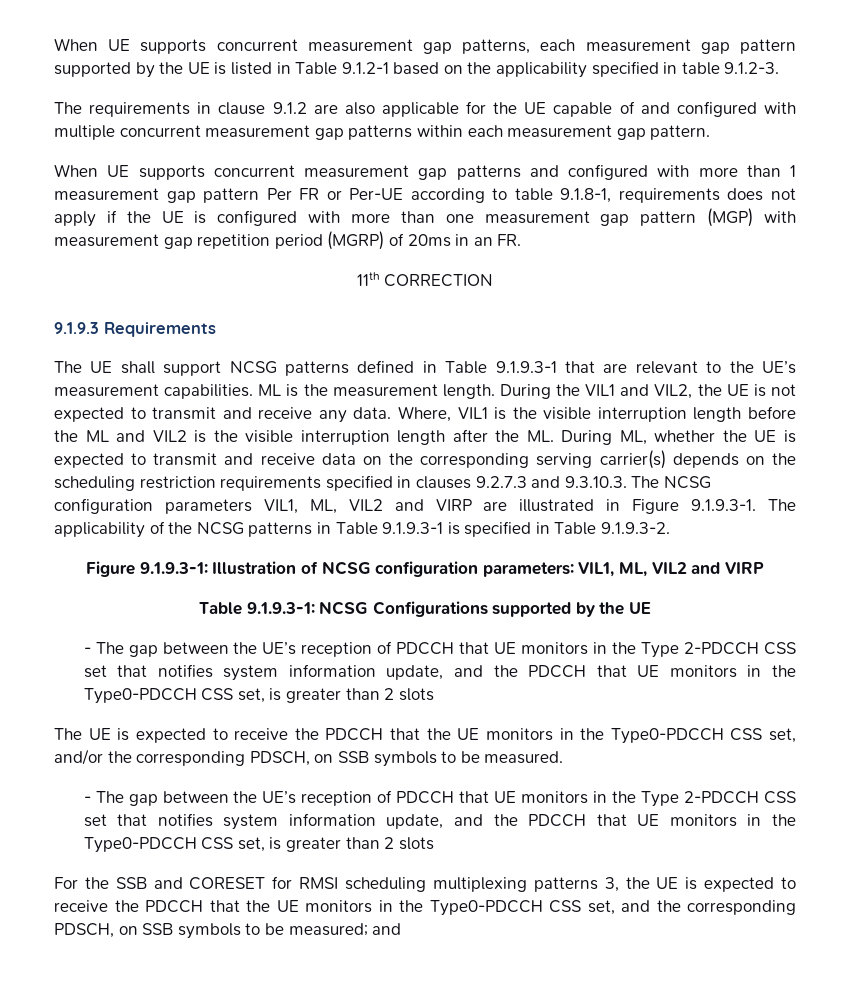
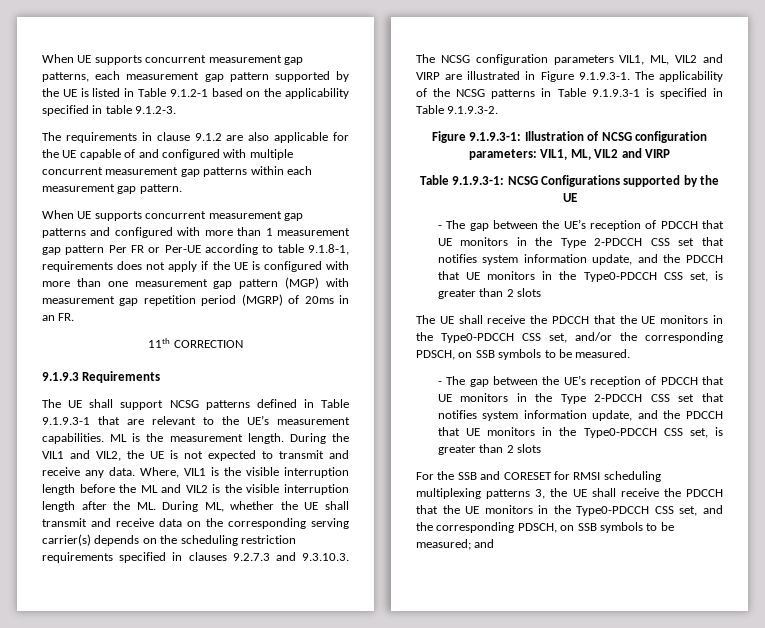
- Where, VIL1 is the visible interruption length before the ML and VIL2 is the visible interruption length after the ML. During ML, whether the UE is expected to transmit and receive data on the corresponding serving carrier(s) depends on the scheduling restriction requirements specified in clauses 9.2.7.3 and 9.3.10.3. The NCSG configuration parameters VIL1, ML, VIL2 and VIRP are illustrated in Figure 9.1.9.3-1. The applicability of the NCSG patterns in Table 9.1.9.3-1 is specified in Table 9.1.9.3-2.
+ Where, VIL1 is the visible interruption length before the ML and VIL2 is the visible interruption length after the ML. During ML, whether the UE shall transmit and receive data on the corresponding serving carrier(s) depends on the scheduling restriction requirements specified in clauses 9.2.7.3 and 9.3.10.3. The NCSG configuration parameters VIL1, ML, VIL2 and VIRP are illustrated in Figure 9.1.9.3-1. The applicability of the NCSG patterns in Table 9.1.9.3-1 is specified in Table 9.1.9.3-2.
- The UE is expected to receive the PDCCH that the UE monitors in the Type0-PDCCH CSS set, and/or the corresponding PDSCH, on SSB symbols to be measured.
+ The UE shall receive the PDCCH that the UE monitors in the Type0-PDCCH CSS set, and/or the corresponding PDSCH, on SSB symbols to be measured.
- For the SSB and CORESET for RMSI scheduling multiplexing patterns 3, the UE is expected to receive the PDCCH that the UE monitors in the Type0-PDCCH CSS set, and the corresponding PDSCH, on SSB symbols to be measured; and
+ For the SSB and CORESET for RMSI scheduling multiplexing patterns 3, the UE shall receive the PDCCH that the UE monitors in the Type0-PDCCH CSS set, and the corresponding PDSCH, on SSB symbols to be measured; and

